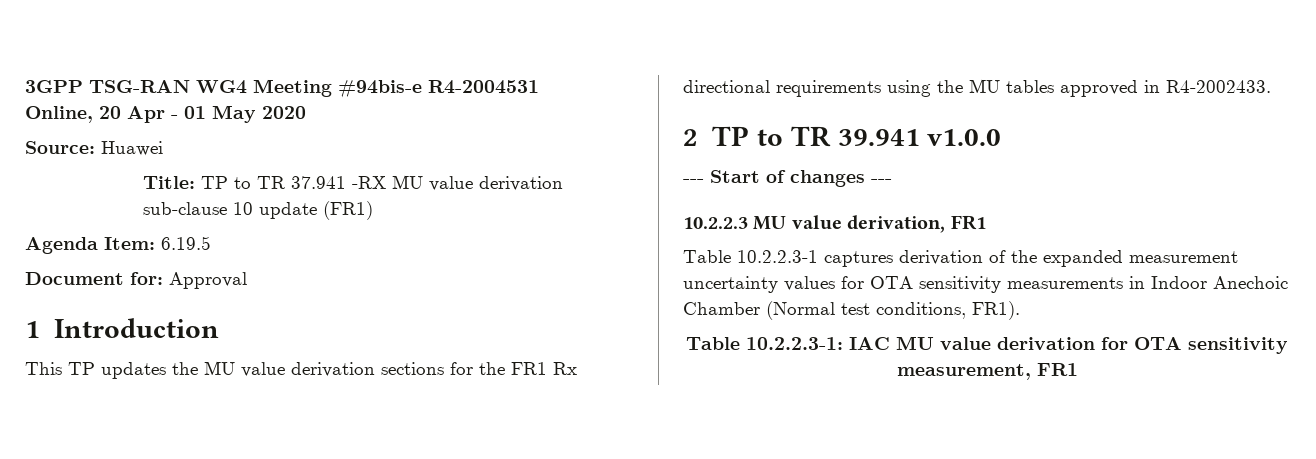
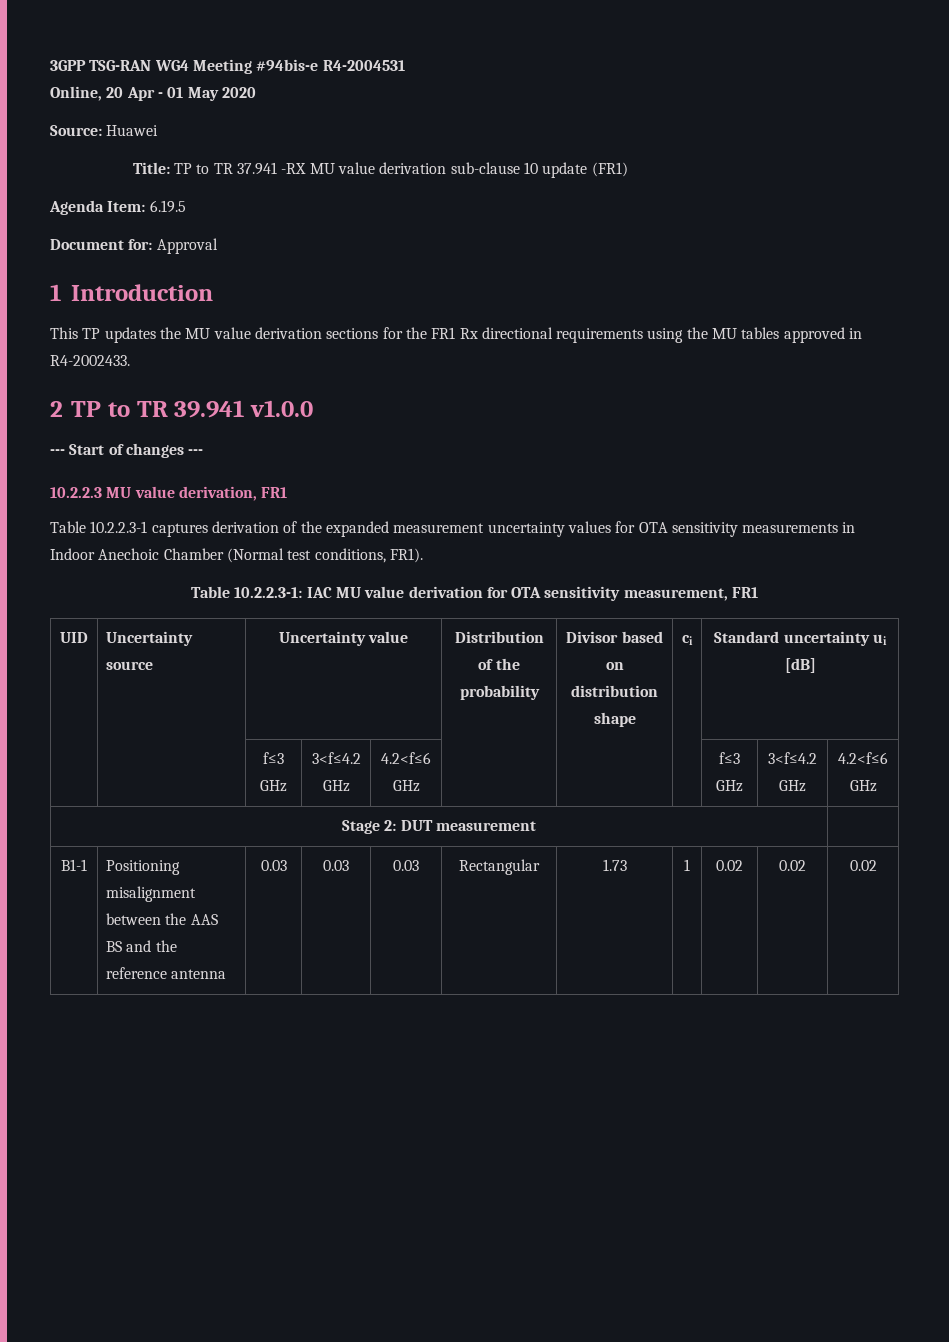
+ UID | Uncertainty source | Uncertainty value | Distribution of the probability | Divisor based on distribution shape | ci | Standard uncertainty ui [dB]
+ | | f≤3 GHz | 3<f≤4.2 GHz | 4.2<f≤6 GHz | | | | f≤3 GHz | 3<f≤4.2 GHz | 4.2<f≤6 GHz
+ Stage 2: DUT measurement |
+ B1-1 | Positioning misalignment between the AAS BS and the reference antenna | 0.03 | 0.03 | 0.03 | Rectangular | 1.73 | 1 | 0.02 | 0.02 | 0.02

